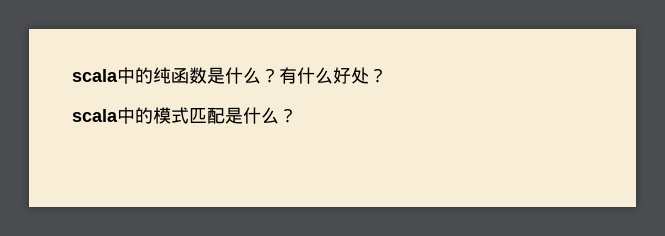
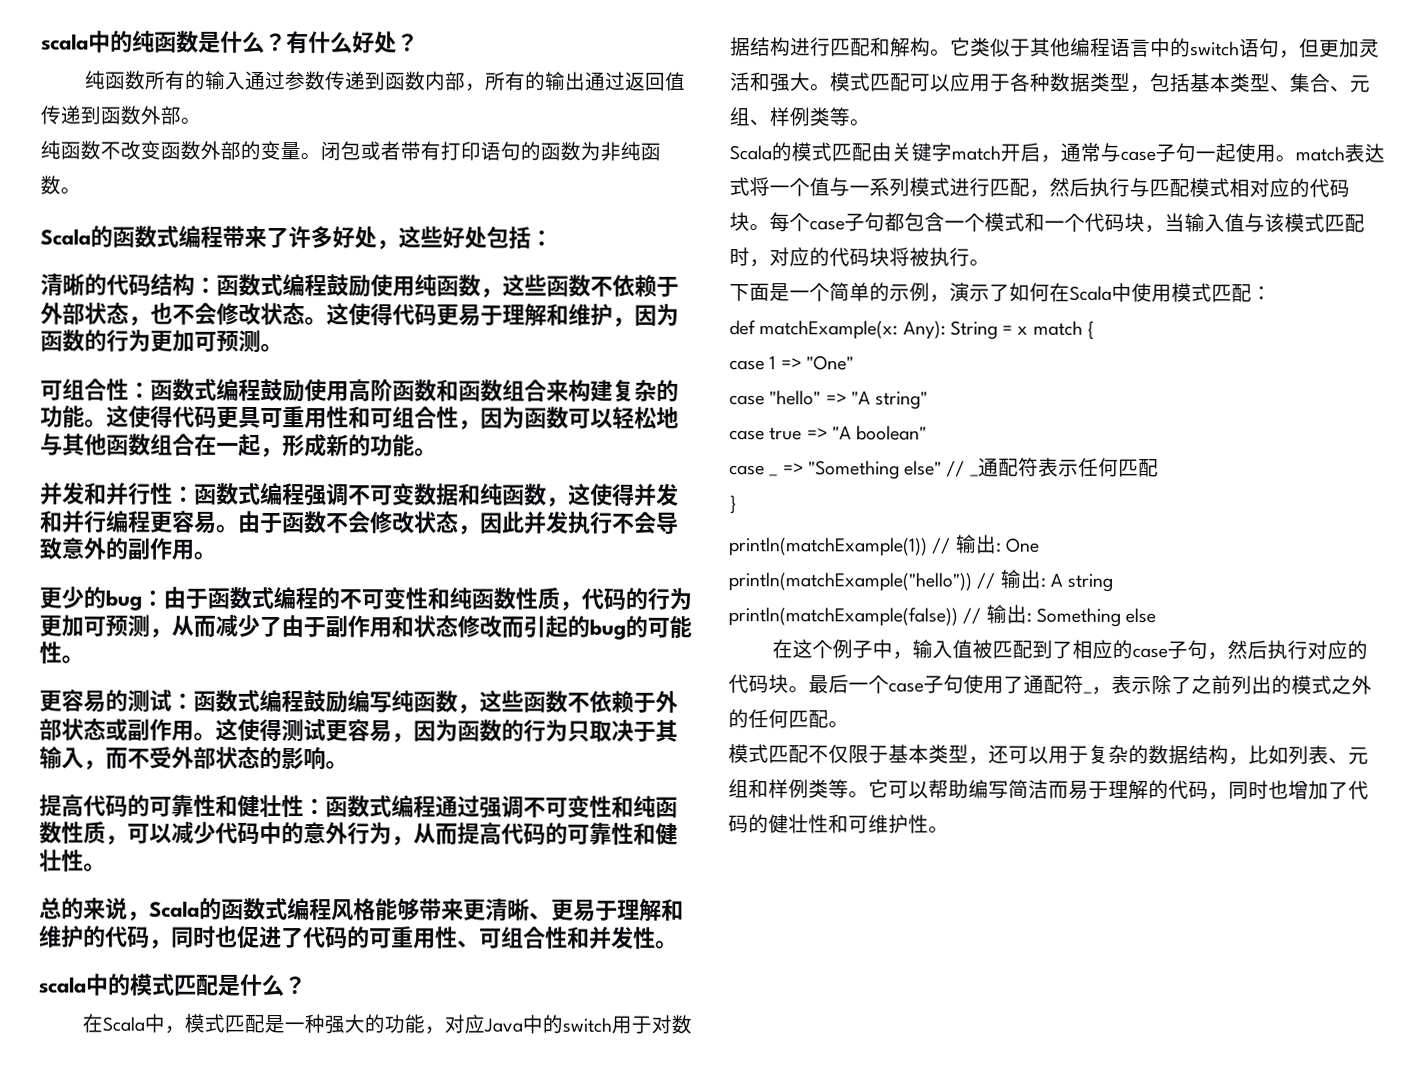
+ 纯函数所有的输入通过参数传递到函数内部，所有的输出通过返回值传递到函数外部。
+ 纯函数不改变函数外部的变量。闭包或者带有打印语句的函数为非纯函数。
+ Scala的函数式编程带来了许多好处，这些好处包括：
+ 清晰的代码结构：函数式编程鼓励使用纯函数，这些函数不依赖于外部状态，也不会修改状态。这使得代码更易于理解和维护，因为函数的行为更加可预测。
+ 可组合性：函数式编程鼓励使用高阶函数和函数组合来构建复杂的功能。这使得代码更具可重用性和可组合性，因为函数可以轻松地与其他函数组合在一起，形成新的功能。
+ 并发和并行性：函数式编程强调不可变数据和纯函数，这使得并发和并行编程更容易。由于函数不会修改状态，因此并发执行不会导致意外的副作用。
+ 更少的bug：由于函数式编程的不可变性和纯函数性质，代码的行为更加可预测，从而减少了由于副作用和状态修改而引起的bug的可能性。
+ 更容易的测试：函数式编程鼓励编写纯函数，这些函数不依赖于外部状态或副作用。这使得测试更容易，因为函数的行为只取决于其输入，而不受外部状态的影响。
+ 提高代码的可靠性和健壮性：函数式编程通过强调不可变性和纯函数性质，可以减少代码中的意外行为，从而提高代码的可靠性和健壮性。
+ 总的来说，Scala的函数式编程风格能够带来更清晰、更易于理解和维护的代码，同时也促进了代码的可重用性、可组合性和并发性。
+ 在Scala中，模式匹配是一种强大的功能，对应Java中的switch用于对数据结构进行匹配和解构。它类似于其他编程语言中的switch语句，但更加灵活和强大。模式匹配可以应用于各种数据类型，包括基本类型、集合、元组、样例类等。
+ Scala的模式匹配由关键字match开启，通常与case子句一起使用。match表达式将一个值与一系列模式进行匹配，然后执行与匹配模式相对应的代码块。每个case子句都包含一个模式和一个代码块，当输入值与该模式匹配时，对应的代码块将被执行。
+ 下面是一个简单的示例，演示了如何在Scala中使用模式匹配：
+ def matchExample(x: Any): String = x match {
+ case 1 => "One"
+ case "hello" => "A string"
+ case true => "A boolean"
+ case _ => "Something else" // _通配符表示任何匹配
+ }
+ println(matchExample(1)) // 输出: One
+ println(matchExample("hello")) // 输出: A string
+ println(matchExample(false)) // 输出: Something else
+ 在这个例子中，输入值被匹配到了相应的case子句，然后执行对应的代码块。最后一个case子句使用了通配符_，表示除了之前列出的模式之外的任何匹配。
+ 模式匹配不仅限于基本类型，还可以用于复杂的数据结构，比如列表、元组和样例类等。它可以帮助编写简洁而易于理解的代码，同时也增加了代码的健壮性和可维护性。

